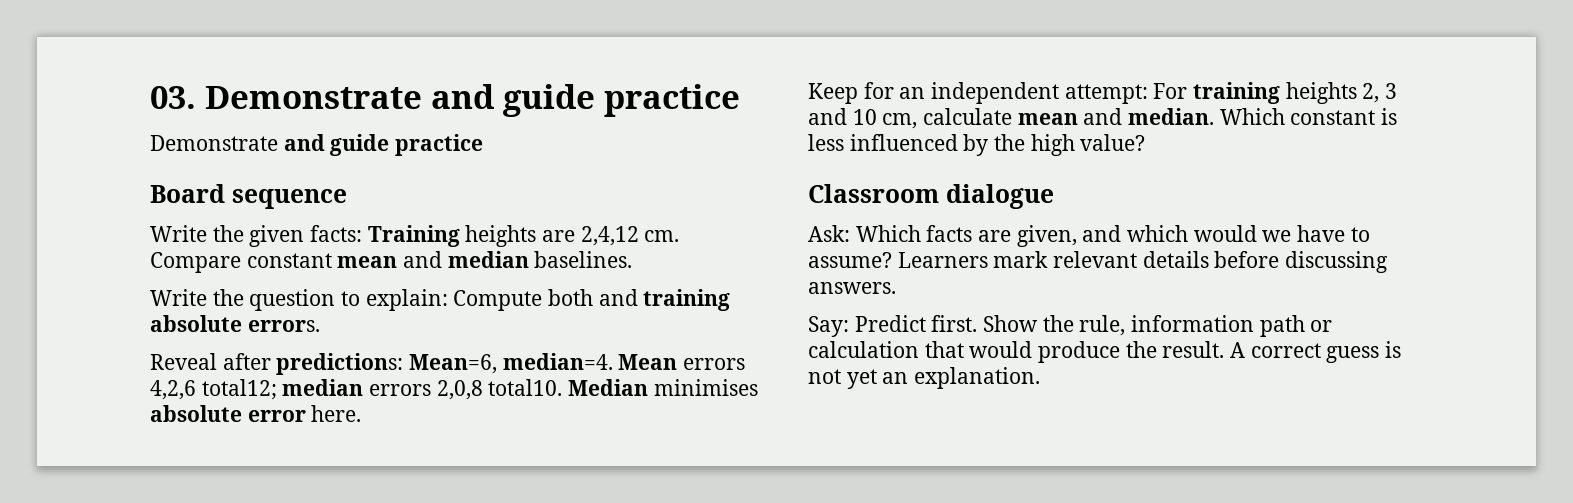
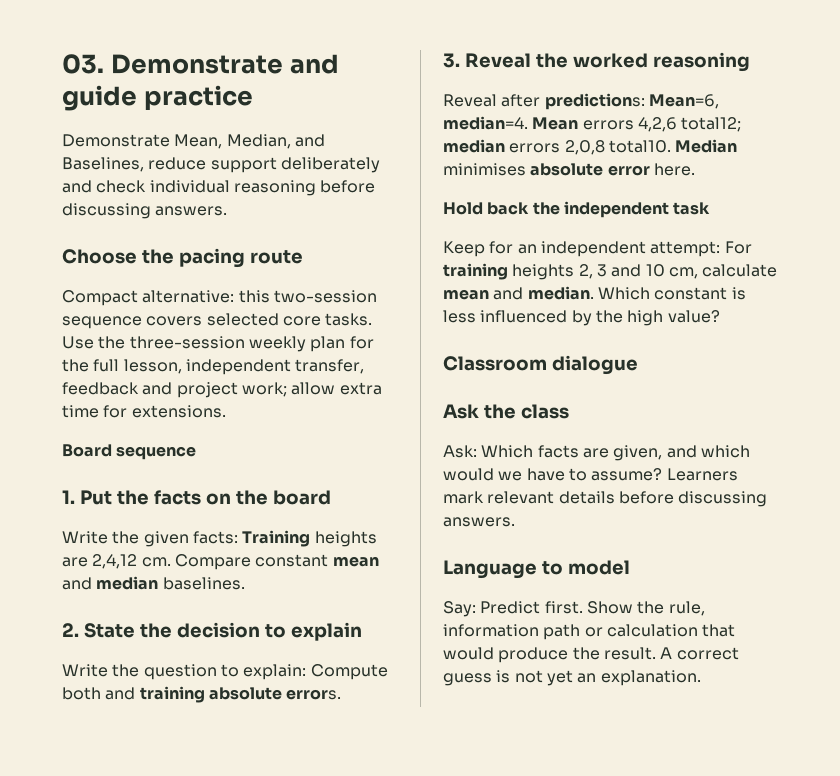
  03. Demonstrate and guide practice
- Demonstrate and guide practice
+ Demonstrate Mean, Median, and Baselines, reduce support deliberately and check individual reasoning before discussing answers.
+ Choose the pacing route
+ Compact alternative: this two-session sequence covers selected core tasks. Use the three-session weekly plan for the full lesson, independent transfer, feedback and project work; allow extra time for extensions.
  Board sequence
+ 1. Put the facts on the board
+ 2. State the decision to explain
+ 3. Reveal the worked reasoning
+ Hold back the independent task
+ Ask the class
+ Language to model

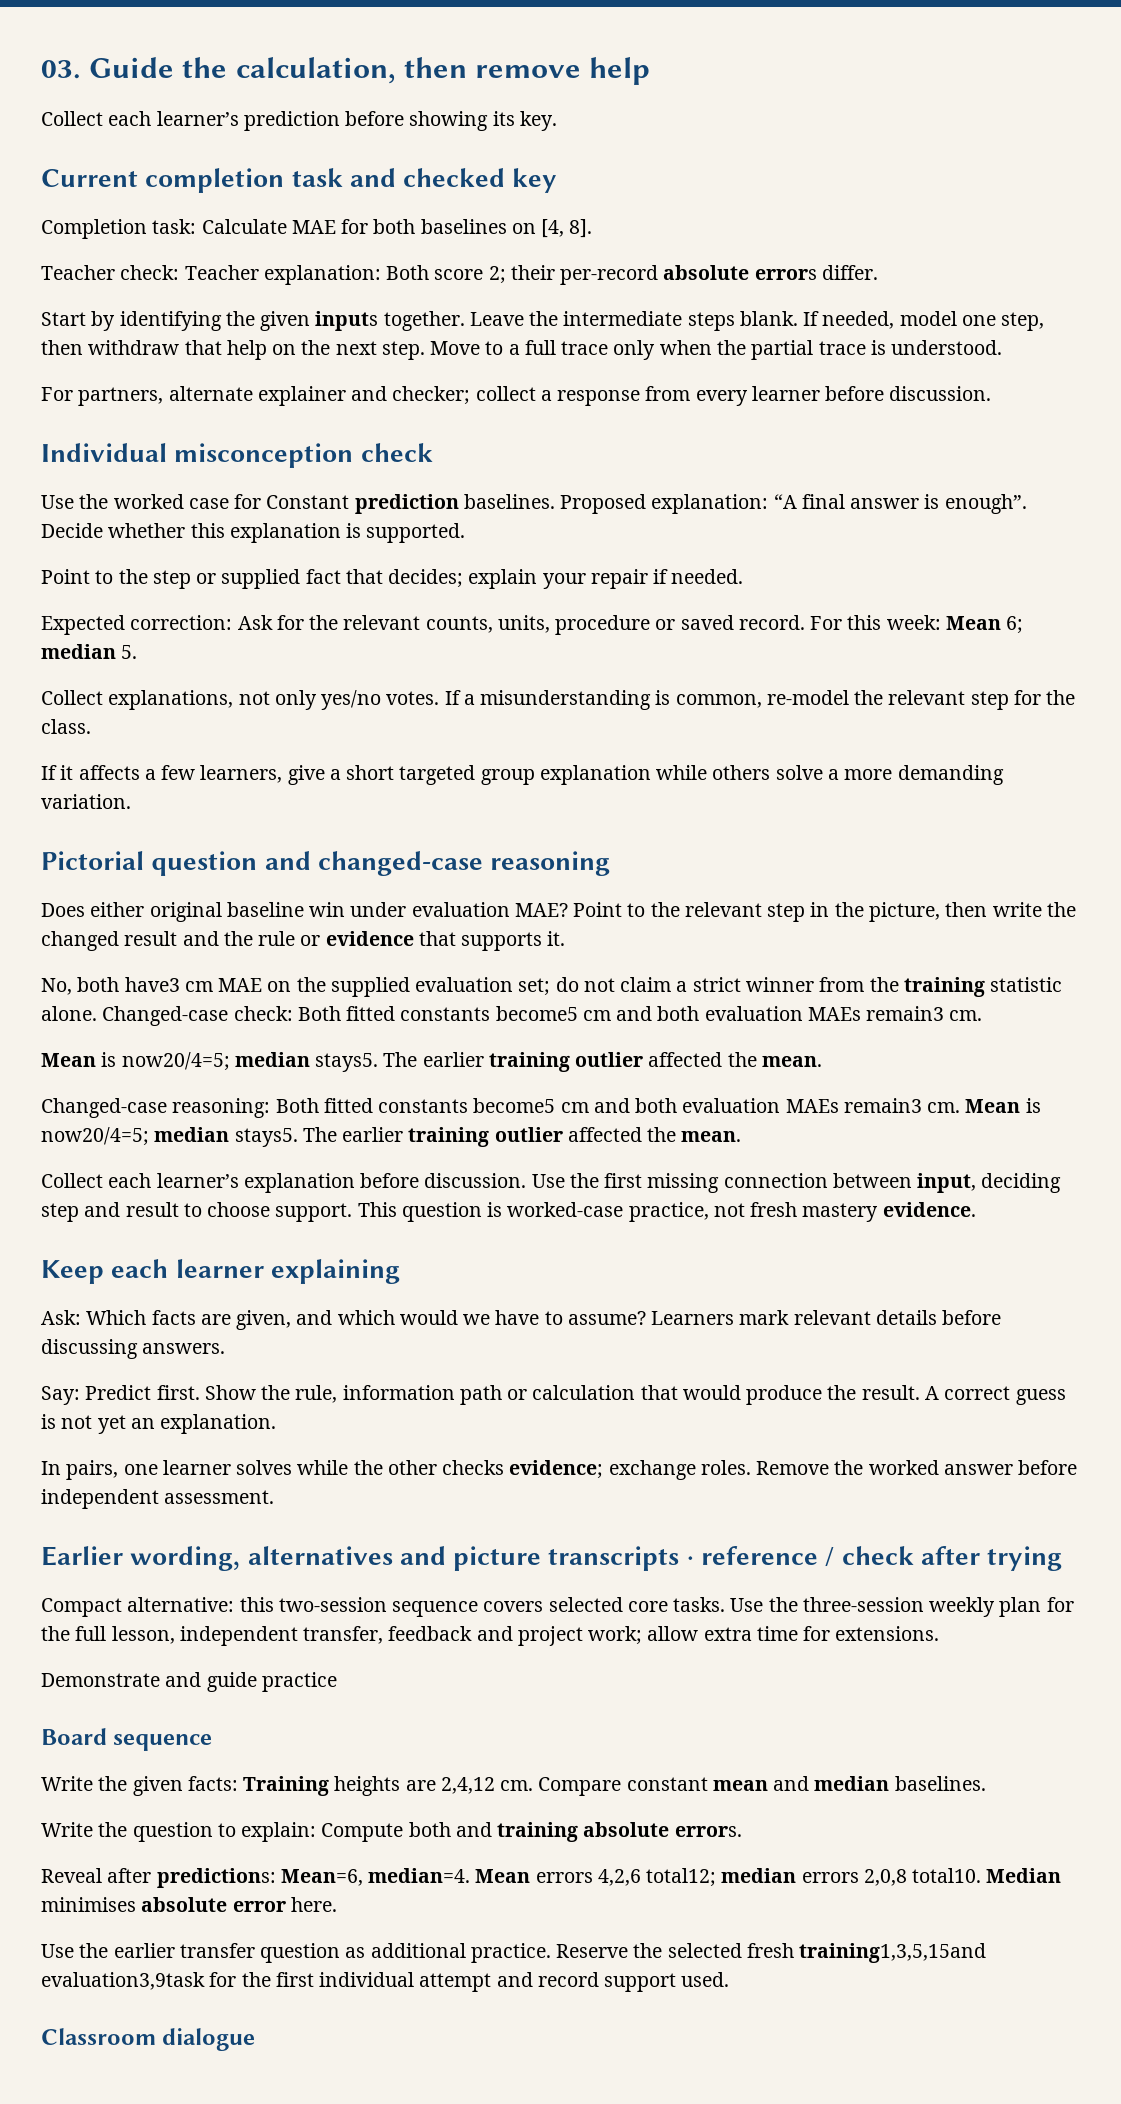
- 03. Demonstrate and guide practice
- Demonstrate Mean, Median, and Baselines, reduce support deliberately and check individual reasoning before discussing answers.
- Choose the pacing route
+ 03. Guide the calculation, then remove help
+ Collect each learner’s prediction before showing its key.
+ Current completion task and checked key
+ Completion task: Calculate MAE for both baselines on [4, 8].
+ Teacher check: Teacher explanation: Both score 2; their per-record absolute errors differ.
+ Start by identifying the given inputs together. Leave the intermediate steps blank. If needed, model one step, then withdraw that help on the next step. Move to a full trace only when the partial trace is understood.
+ For partners, alternate explainer and checker; collect a response from every learner before discussion.
+ Individual misconception check
+ Use the worked case for Constant prediction baselines. Proposed explanation: “A final answer is enough”. Decide whether this explanation is supported.
+ Point to the step or supplied fact that decides; explain your repair if needed.
+ Expected correction: Ask for the relevant counts, units, procedure or saved record. For this week: Mean 6; median 5.
+ Collect explanations, not only yes/no votes. If a misunderstanding is common, re-model the relevant step for the class.
+ If it affects a few learners, give a short targeted group explanation while others solve a more demanding variation.
+ Pictorial question and changed-case reasoning
+ Does either original baseline win under evaluation MAE? Point to the relevant step in the picture, then write the changed result and the rule or evidence that supports it.
+ No, both have3 cm MAE on the supplied evaluation set; do not claim a strict winner from the training statistic alone. Changed-case check: Both fitted constants become5 cm and both evaluation MAEs remain3 cm.
+ Mean is now20/4=5; median stays5. The earlier training outlier affected the mean.
+ Changed-case reasoning: Both fitted constants become5 cm and both evaluation MAEs remain3 cm. Mean is now20/4=5; median stays5. The earlier training outlier affected the mean.
+ Collect each learner’s explanation before discussion. Use the first missing connection between input, deciding step and result to choose support. This question is worked-case practice, not fresh mastery evidence.
+ Keep each learner explaining
+ Ask: Which facts are given, and which would we have to assume? Learners mark relevant details before discussing answers.
+ Say: Predict first. Show the rule, information path or calculation that would produce the result. A correct guess is not yet an explanation.
+ In pairs, one learner solves while the other checks evidence; exchange roles. Remove the worked answer before independent assessment.
+ Earlier wording, alternatives and picture transcripts · reference / check after trying
+ Demonstrate and guide practice
  Board sequence
- 1. Put the facts on the board
- 2. State the decision to explain
- 3. Reveal the worked reasoning
- Hold back the independent task
- Keep for an independent attempt: For training heights 2, 3 and 10 cm, calculate mean and median. Which constant is less influenced by the high value?
+ Use the earlier transfer question as additional practice. Reserve the selected fresh training1,3,5,15and evaluation3,9task for the first individual attempt and record support used.
  Classroom dialogue
- Ask the class
- Ask: Which facts are given, and which would we have to assume? Learners mark relevant details before discussing answers.
- Language to model
- Say: Predict first. Show the rule, information path or calculation that would produce the result. A correct guess is not yet an explanation.

